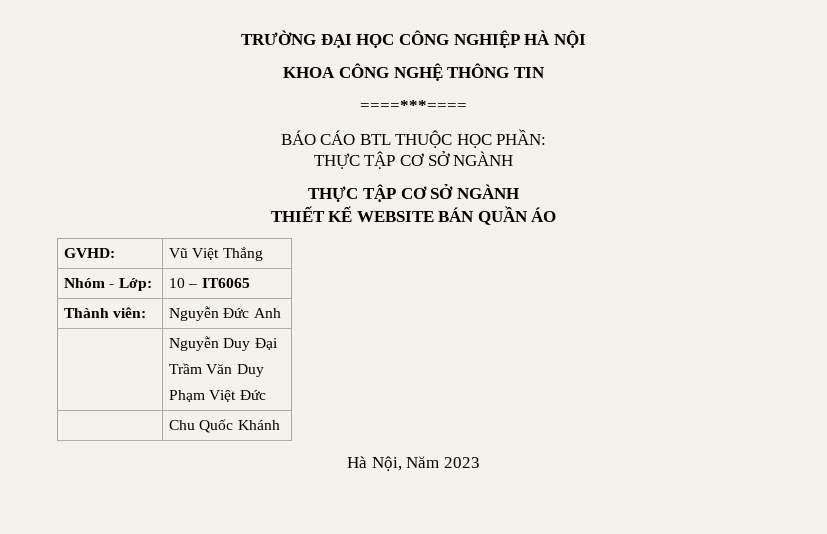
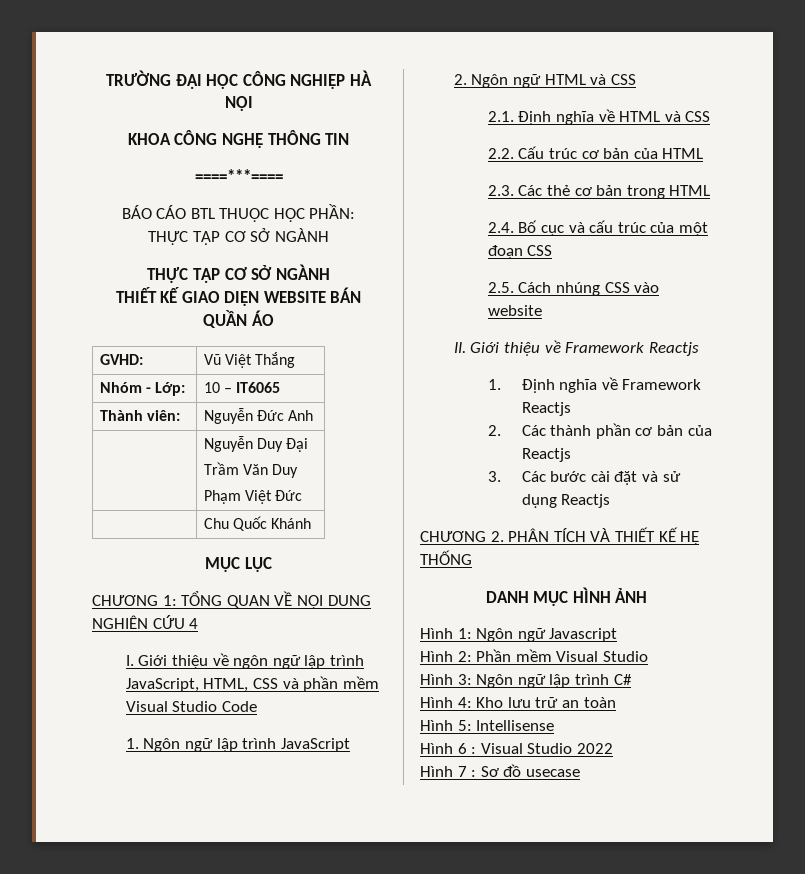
- THIẾT KẾ WEBSITE BÁN QUẦN ÁO
+ THIẾT KẾ GIAO DIỆN WEBSITE BÁN QUẦN ÁO
- Hà Nội, Năm 2023
+ MỤC LỤC
+ CHƯƠNG 1: TỔNG QUAN VỀ NỘI DUNG NGHIÊN CỨU 4
+ I. Giới thiệu về ngôn ngữ lập trình JavaScript, HTML, CSS và phần mềm Visual Studio Code
+ 1. Ngôn ngữ lập trình JavaScript
+ 2. Ngôn ngữ HTML và CSS
+ 2.1. Định nghĩa về HTML và CSS
+ 2.2. Cấu trúc cơ bản của HTML
+ 2.3. Các thẻ cơ bản trong HTML
+ 2.4. Bố cục và cấu trúc của một đoạn CSS
+ 2.5. Cách nhúng CSS vào website
+ II. Giới thiệu về Framework Reactjs
+ 1. Định nghĩa về Framework Reactjs
+ 2. Các thành phần cơ bản của Reactjs
+ 3. Các bước cài đặt và sử dụng Reactjs
+ CHƯƠNG 2. PHÂN TÍCH VÀ THIẾT KẾ HỆ THỐNG
+ DANH MỤC HÌNH ẢNH
+ Hình 1: Ngôn ngữ Javascript
+ Hình 2: Phần mềm Visual Studio
+ Hình 3: Ngôn ngữ lập trình C#
+ Hình 4: Kho lưu trữ an toàn
+ Hình 5: Intellisense
+ Hình 6 : Visual Studio 2022
+ Hình 7 : Sơ đồ usecase

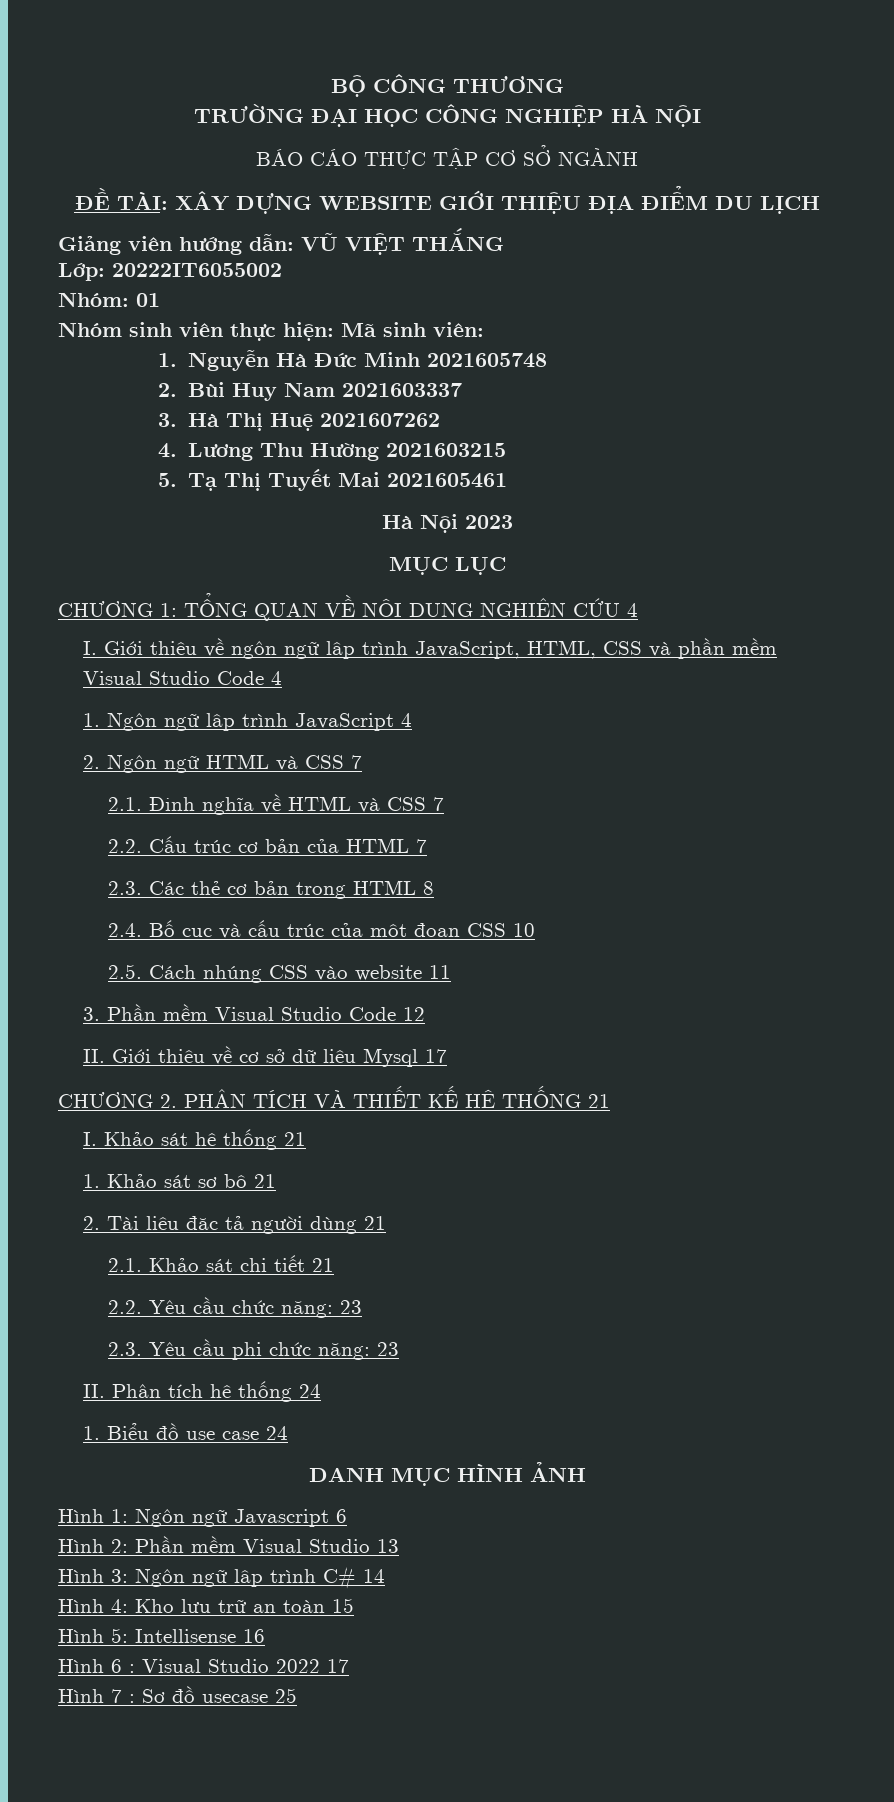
+ BỘ CÔNG THƯƠNG
- KHOA CÔNG NGHỆ THÔNG TIN
- ====***====
- BÁO CÁO BTL THUỘC HỌC PHẦN:
- THỰC TẬP CƠ SỞ NGÀNH
- THỰC TẬP CƠ SỞ NGÀNH
- THIẾT KẾ GIAO DIỆN WEBSITE BÁN QUẦN ÁO
- GVHD: | Vũ Việt Thắng
- Nhóm - Lớp: | 10 – IT6065
- Thành viên: | Nguyễn Đức Anh
- | Nguyễn Duy Đại
- Trầm Văn Duy
- Phạm Việt Đức
- | Chu Quốc Khánh
+ BÁO CÁO THỰC TẬP CƠ SỞ NGÀNH
+ ĐỀ TÀI: XÂY DỰNG WEBSITE GIỚI THIỆU ĐỊA ĐIỂM DU LỊCH
+ Giảng viên hướng dẫn: VŨ VIỆT THẮNG
+ Lớp: 20222IT6055002
+ Nhóm: 01
+ Nhóm sinh viên thực hiện: Mã sinh viên:
+ 1. Nguyễn Hà Đức Minh 2021605748
+ 2. Bùi Huy Nam 2021603337
+ 3. Hà Thị Huệ 2021607262
+ 4. Lương Thu Hường 2021603215
+ 5. Tạ Thị Tuyết Mai 2021605461
+ Hà Nội 2023
- I. Giới thiệu về ngôn ngữ lập trình JavaScript, HTML, CSS và phần mềm Visual Studio Code
+ I. Giới thiệu về ngôn ngữ lập trình JavaScript, HTML, CSS và phần mềm Visual Studio Code 4
- 1. Ngôn ngữ lập trình JavaScript
+ 1. Ngôn ngữ lập trình JavaScript 4
- 2. Ngôn ngữ HTML và CSS
+ 2. Ngôn ngữ HTML và CSS 7
- 2.1. Định nghĩa về HTML và CSS
+ 2.1. Định nghĩa về HTML và CSS 7
- 2.2. Cấu trúc cơ bản của HTML
+ 2.2. Cấu trúc cơ bản của HTML 7
- 2.3. Các thẻ cơ bản trong HTML
+ 2.3. Các thẻ cơ bản trong HTML 8
- 2.4. Bố cục và cấu trúc của một đoạn CSS
+ 2.4. Bố cục và cấu trúc của một đoạn CSS 10
- 2.5. Cách nhúng CSS vào website
- II. Giới thiệu về Framework Reactjs
- 1. Định nghĩa về Framework Reactjs
- 2. Các thành phần cơ bản của Reactjs
- 3. Các bước cài đặt và sử dụng Reactjs
+ 2.5. Cách nhúng CSS vào website 11
+ 3. Phần mềm Visual Studio Code 12
+ II. Giới thiệu về cơ sở dữ liệu Mysql 17
- CHƯƠNG 2. PHÂN TÍCH VÀ THIẾT KẾ HỆ THỐNG
+ CHƯƠNG 2. PHÂN TÍCH VÀ THIẾT KẾ HỆ THỐNG 21
+ I. Khảo sát hệ thống 21
+ 1. Khảo sát sơ bộ 21
+ 2. Tài liệu đặc tả người dùng 21
+ 2.1. Khảo sát chi tiết 21
+ 2.2. Yêu cầu chức năng: 23
+ 2.3. Yêu cầu phi chức năng: 23
+ II. Phân tích hệ thống 24
+ 1. Biểu đồ use case 24
- Hình 1: Ngôn ngữ Javascript
+ Hình 1: Ngôn ngữ Javascript 6
- Hình 2: Phần mềm Visual Studio
+ Hình 2: Phần mềm Visual Studio 13
- Hình 3: Ngôn ngữ lập trình C#
+ Hình 3: Ngôn ngữ lập trình C# 14
- Hình 4: Kho lưu trữ an toàn
+ Hình 4: Kho lưu trữ an toàn 15
- Hình 5: Intellisense
+ Hình 5: Intellisense 16
- Hình 6 : Visual Studio 2022
+ Hình 6 : Visual Studio 2022 17
- Hình 7 : Sơ đồ usecase
+ Hình 7 : Sơ đồ usecase 25

